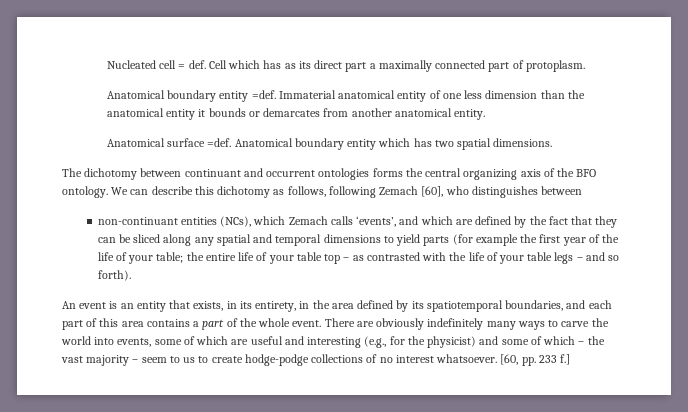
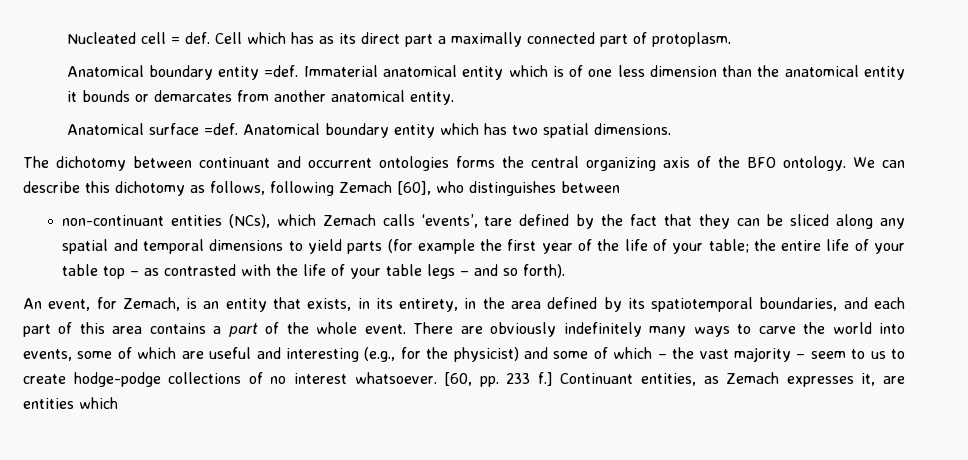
- Immaterial anatomical entity of one less dimension than the anatomical entity it bounds or demarcates from another anatomical entity.
+ Immaterial anatomical entity which is of one less dimension than the anatomical entity it bounds or demarcates from another anatomical entity.
- non-continuant entities (NCs), which Zemach calls ‘events’, and which are defined by the fact that they can be sliced along any spatial and temporal dimensions to yield parts (for example the first year of the life of your table; the entire life of your table top – as contrasted with the life of your table legs – and so forth).
+ non-continuant entities (NCs), which Zemach calls ‘events’, tare defined by the fact that they can be sliced along any spatial and temporal dimensions to yield parts (for example the first year of the life of your table; the entire life of your table top – as contrasted with the life of your table legs – and so forth).
- An event is an entity that exists, in its entirety, in the area defined by its spatiotemporal boundaries, and each part of this area contains a part of the whole event.
+ An event, for Zemach, is an entity that exists, in its entirety, in the area defined by its spatiotemporal boundaries, and each part of this area contains a part of the whole event.
+ Continuant entities, as Zemach expresses it, are entities which

